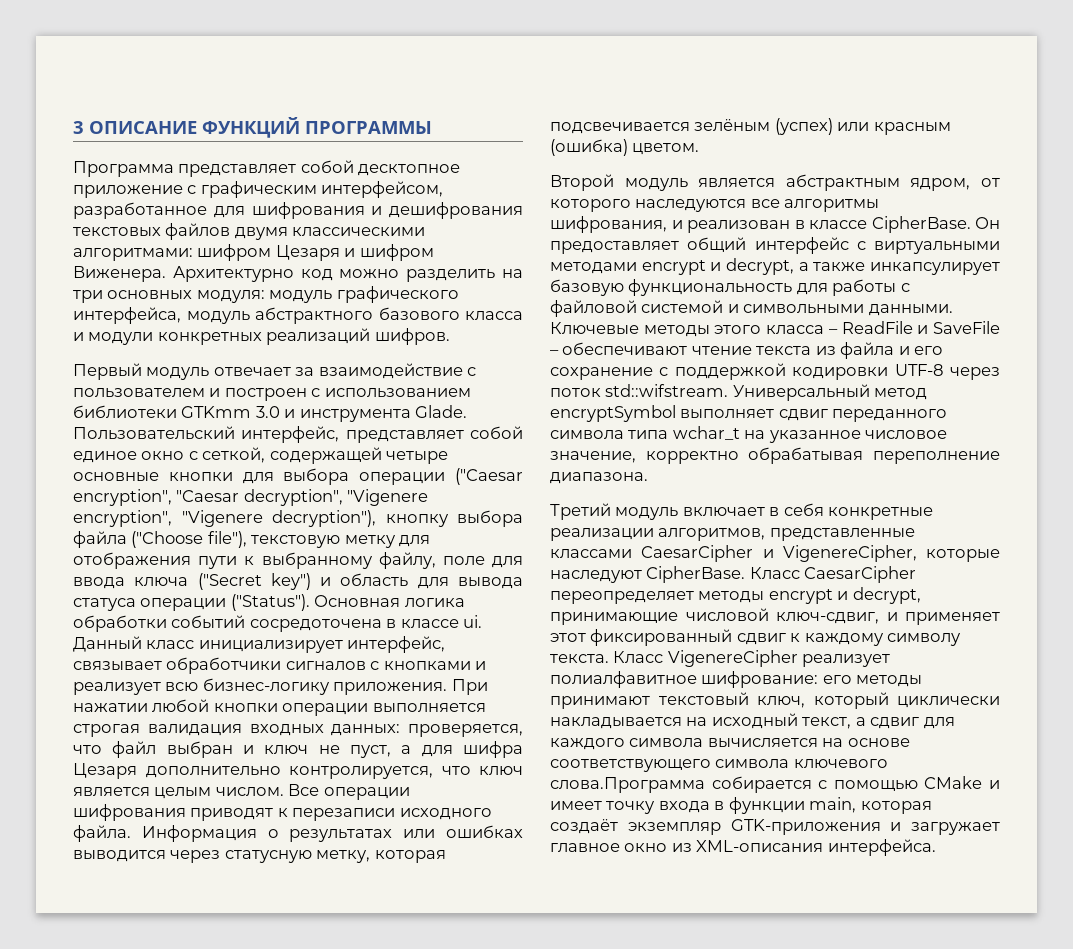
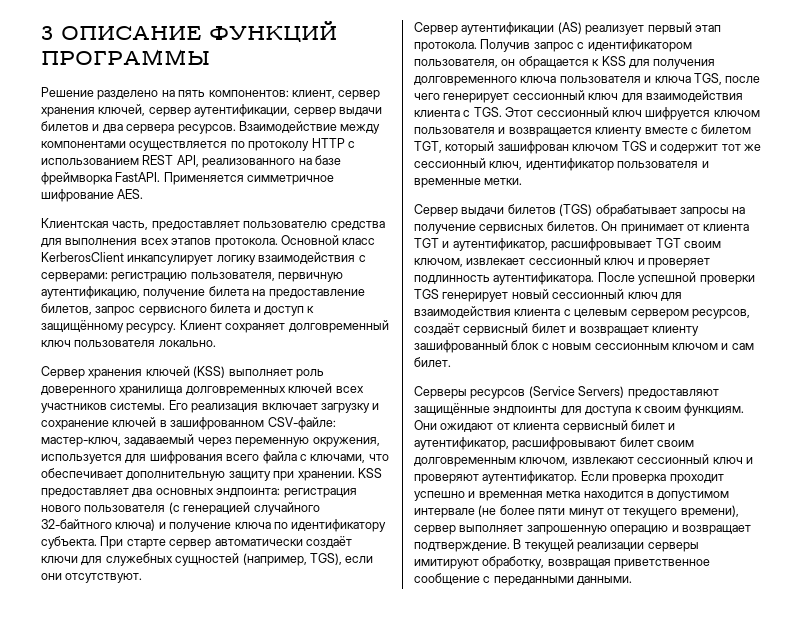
- Программа представляет собой десктопное приложение с графическим интерфейсом, разработанное для шифрования и дешифрования текстовых файлов двумя классическими алгоритмами: шифром Цезаря и шифром Виженера. Архитектурно код можно разделить на три основных модуля: модуль графического интерфейса, модуль абстрактного базового класса и модули конкретных реализаций шифров.
- Первый модуль отвечает за взаимодействие с пользователем и построен с использованием библиотеки GTKmm 3.0 и инструмента Glade. Пользовательский интерфейс, представляет собой единое окно с сеткой, содержащей четыре основные кнопки для выбора операции ("Caesar encryption", "Caesar decryption", "Vigenere encryption", "Vigenere decryption"), кнопку выбора файла ("Choose file"), текстовую метку для отображения пути к выбранному файлу, поле для ввода ключа ("Secret key") и область для вывода статуса операции ("Status"). Основная логика обработки событий сосредоточена в классе ui. Данный класс инициализирует интерфейс, связывает обработчики сигналов с кнопками и реализует всю бизнес-логику приложения. При нажатии любой кнопки операции выполняется строгая валидация входных данных: проверяется, что файл выбран и ключ не пуст, а для шифра Цезаря дополнительно контролируется, что ключ является целым числом. Все операции шифрования приводят к перезаписи исходного файла. Информация о результатах или ошибках выводится через статусную метку, которая подсвечивается зелёным (успех) или красным (ошибка) цветом.
- Второй модуль является абстрактным ядром, от которого наследуются все алгоритмы шифрования, и реализован в классе CipherBase. Он предоставляет общий интерфейс с виртуальными методами encrypt и decrypt, а также инкапсулирует базовую функциональность для работы с файловой системой и символьными данными. Ключевые методы этого класса – ReadFile и SaveFile – обеспечивают чтение текста из файла и его сохранение с поддержкой кодировки UTF-8 через поток std::wifstream. Универсальный метод encryptSymbol выполняет сдвиг переданного символа типа wchar_t на указанное числовое значение, корректно обрабатывая переполнение диапазона.
- Третий модуль включает в себя конкретные реализации алгоритмов, представленные классами CaesarCipher и VigenereCipher, которые наследуют CipherBase. Класс CaesarCipher переопределяет методы encrypt и decrypt, принимающие числовой ключ-сдвиг, и применяет этот фиксированный сдвиг к каждому символу текста. Класс VigenereCipher реализует полиалфавитное шифрование: его методы принимают текстовый ключ, который циклически накладывается на исходный текст, а сдвиг для каждого символа вычисляется на основе соответствующего символа ключевого слова.Программа собирается с помощью CMake и имеет точку входа в функции main, которая создаёт экземпляр GTK-приложения и загружает главное окно из XML-описания интерфейса.
+ Решение разделено на пять компонентов: клиент, сервер хранения ключей, сервер аутентификации, сервер выдачи билетов и два сервера ресурсов. Взаимодействие между компонентами осуществляется по протоколу HTTP с использованием REST API, реализованного на базе фреймворка FastAPI. Применяется симметричное шифрование AES.
+ Клиентская часть, предоставляет пользователю средства для выполнения всех этапов протокола. Основной класс KerberosClient инкапсулирует логику взаимодействия с серверами: регистрацию пользователя, первичную аутентификацию, получение билета на предоставление билетов, запрос сервисного билета и доступ к защищённому ресурсу. Клиент сохраняет долговременный ключ пользователя локально.
+ Сервер хранения ключей (KSS) выполняет роль доверенного хранилища долговременных ключей всех участников системы. Его реализация включает загрузку и сохранение ключей в зашифрованном CSV-файле: мастер-ключ, задаваемый через переменную окружения, используется для шифрования всего файла с ключами, что обеспечивает дополнительную защиту при хранении. KSS предоставляет два основных эндпоинта: регистрация нового пользователя (с генерацией случайного 32-байтного ключа) и получение ключа по идентификатору субъекта. При старте сервер автоматически создаёт ключи для служебных сущностей (например, TGS), если они отсутствуют.
+ Сервер аутентификации (AS) реализует первый этап протокола. Получив запрос с идентификатором пользователя, он обращается к KSS для получения долговременного ключа пользователя и ключа TGS, после чего генерирует сессионный ключ для взаимодействия клиента с TGS. Этот сессионный ключ шифруется ключом пользователя и возвращается клиенту вместе с билетом TGT, который зашифрован ключом TGS и содержит тот же сессионный ключ, идентификатор пользователя и временные метки.
+ Сервер выдачи билетов (TGS) обрабатывает запросы на получение сервисных билетов. Он принимает от клиента TGT и аутентификатор, расшифровывает TGT своим ключом, извлекает сессионный ключ и проверяет подлинность аутентификатора. После успешной проверки TGS генерирует новый сессионный ключ для взаимодействия клиента с целевым сервером ресурсов, создаёт сервисный билет и возвращает клиенту зашифрованный блок с новым сессионным ключом и сам билет.
+ Серверы ресурсов (Service Servers) предоставляют защищённые эндпоинты для доступа к своим функциям. Они ожидают от клиента сервисный билет и аутентификатор, расшифровывают билет своим долговременным ключом, извлекают сессионный ключ и проверяют аутентификатор. Если проверка проходит успешно и временная метка находится в допустимом интервале (не более пяти минут от текущего времени), сервер выполняет запрошенную операцию и возвращает подтверждение. В текущей реализации серверы имитируют обработку, возвращая приветственное сообщение с переданными данными.

